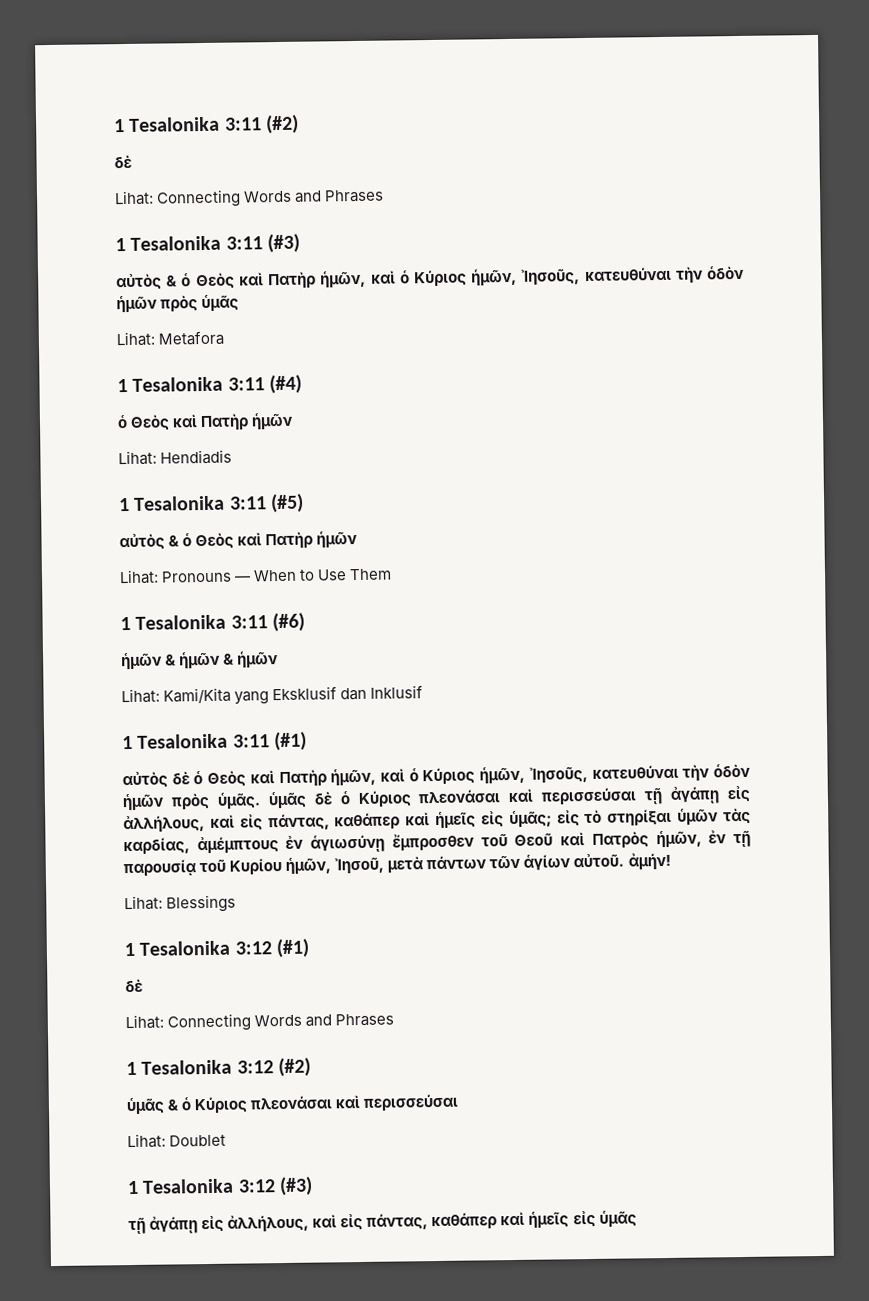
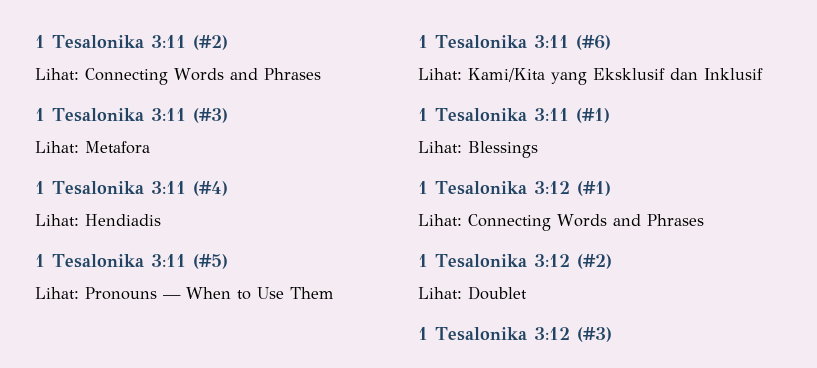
  1 Tesalonika 3:11 (#2)
- δὲ
- αὐτὸς & ὁ Θεὸς καὶ Πατὴρ ἡμῶν, καὶ ὁ Κύριος ἡμῶν, Ἰησοῦς, κατευθύναι τὴν ὁδὸν ἡμῶν πρὸς ὑμᾶς
  1 Tesalonika 3:11 (#4)
- ὁ Θεὸς καὶ Πατὴρ ἡμῶν
- αὐτὸς & ὁ Θεὸς καὶ Πατὴρ ἡμῶν
- ἡμῶν & ἡμῶν & ἡμῶν
- αὐτὸς δὲ ὁ Θεὸς καὶ Πατὴρ ἡμῶν, καὶ ὁ Κύριος ἡμῶν, Ἰησοῦς, κατευθύναι τὴν ὁδὸν ἡμῶν πρὸς ὑμᾶς. ὑμᾶς δὲ ὁ Κύριος πλεονάσαι καὶ περισσεύσαι τῇ ἀγάπῃ εἰς ἀλλήλους, καὶ εἰς πάντας, καθάπερ καὶ ἡμεῖς εἰς ὑμᾶς; εἰς τὸ στηρίξαι ὑμῶν τὰς καρδίας, ἀμέμπτους ἐν ἁγιωσύνῃ ἔμπροσθεν τοῦ Θεοῦ καὶ Πατρὸς ἡμῶν, ἐν τῇ παρουσίᾳ τοῦ Κυρίου ἡμῶν, Ἰησοῦ, μετὰ πάντων τῶν ἁγίων αὐτοῦ. ἀμήν!
  1 Tesalonika 3:12 (#1)
- δὲ
- ὑμᾶς & ὁ Κύριος πλεονάσαι καὶ περισσεύσαι
- τῇ ἀγάπῃ εἰς ἀλλήλους, καὶ εἰς πάντας, καθάπερ καὶ ἡμεῖς εἰς ὑμᾶς

